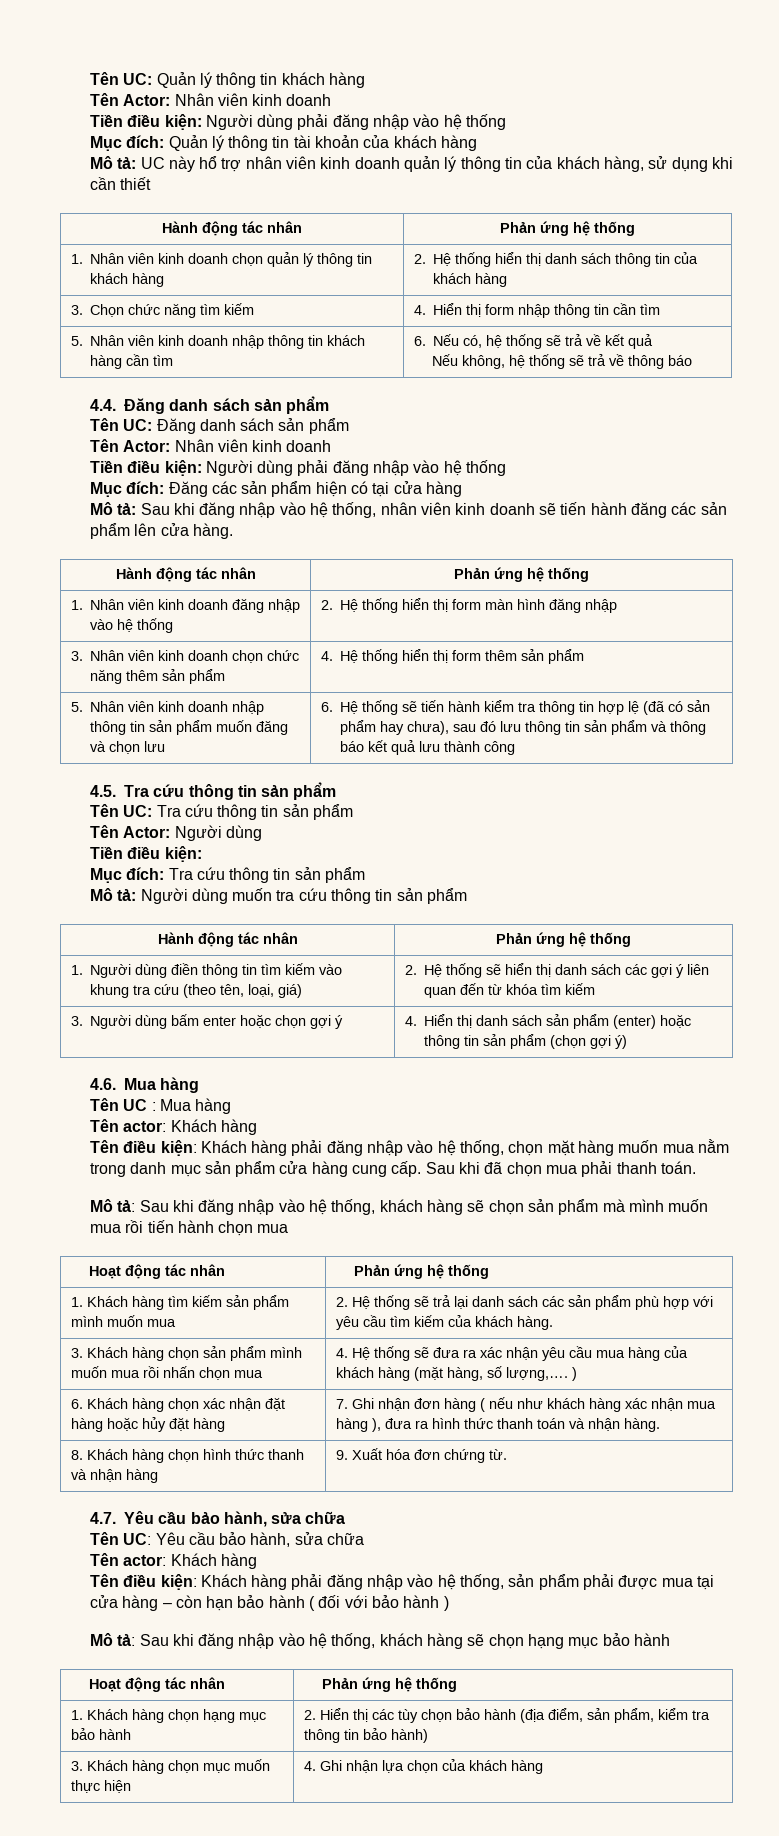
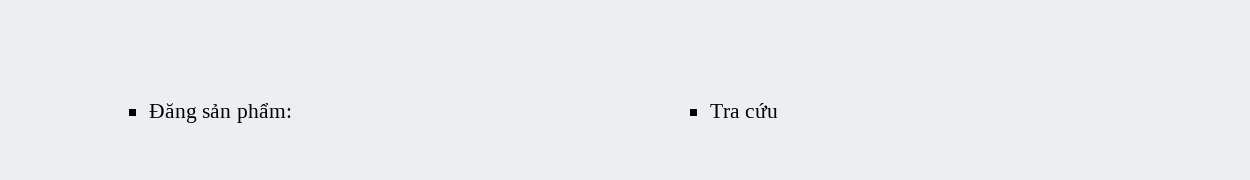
- Tên UC: Quản lý thông tin khách hàng
- Tên Actor: Nhân viên kinh doanh
- Tiền điều kiện: Người dùng phải đăng nhập vào hệ thống
- Mục đích: Quản lý thông tin tài khoản của khách hàng
- Mô tả: UC này hổ trợ nhân viên kinh doanh quản lý thông tin của khách hàng, sử dụng khi cần thiết
- Hành động tác nhân | Phản ứng hệ thống
- 1. Nhân viên kinh doanh chọn quản lý thông tin khách hàng | 2. Hệ thống hiển thị danh sách thông tin của khách hàng
- 3. Chọn chức năng tìm kiếm | 4. Hiển thị form nhập thông tin cần tìm
- 5. Nhân viên kinh doanh nhập thông tin khách hàng cần tìm | 6. Nếu có, hệ thống sẽ trả về kết quả
- Nếu không, hệ thống sẽ trả về thông báo
- 4.4. Đăng danh sách sản phẩm
- Tên UC: Đăng danh sách sản phẩm
- Tên Actor: Nhân viên kinh doanh
- Tiền điều kiện: Người dùng phải đăng nhập vào hệ thống
- Mục đích: Đăng các sản phẩm hiện có tại cửa hàng
- Mô tả: Sau khi đăng nhập vào hệ thống, nhân viên kinh doanh sẽ tiến hành đăng các sản phẩm lên cửa hàng.
- Hành động tác nhân | Phản ứng hệ thống
- 1. Nhân viên kinh doanh đăng nhập vào hệ thống | 2. Hệ thống hiển thị form màn hình đăng nhập
- 3. Nhân viên kinh doanh chọn chức năng thêm sản phẩm | 4. Hệ thống hiển thị form thêm sản phẩm
- 5. Nhân viên kinh doanh nhập thông tin sản phẩm muốn đăng và chọn lưu | 6. Hệ thống sẽ tiến hành kiểm tra thông tin hợp lệ (đã có sản phẩm hay chưa), sau đó lưu thông tin sản phẩm và thông báo kết quả lưu thành công
- 4.5. Tra cứu thông tin sản phẩm
- Tên UC: Tra cứu thông tin sản phẩm
- Tên Actor: Người dùng
- Tiền điều kiện:
- Mục đích: Tra cứu thông tin sản phẩm
- Mô tả: Người dùng muốn tra cứu thông tin sản phẩm
- Hành động tác nhân | Phản ứng hệ thống
- 1. Người dùng điền thông tin tìm kiếm vào khung tra cứu (theo tên, loại, giá) | 2. Hệ thống sẽ hiển thị danh sách các gợi ý liên quan đến từ khóa tìm kiếm
- 3. Người dùng bấm enter hoặc chọn gợi ý | 4. Hiển thị danh sách sản phẩm (enter) hoặc thông tin sản phẩm (chọn gợi ý)
- 4.6. Mua hàng
- Tên UC : Mua hàng
- Tên actor: Khách hàng
- Tên điều kiện: Khách hàng phải đăng nhập vào hệ thống, chọn mặt hàng muốn mua nằm trong danh mục sản phẩm cửa hàng cung cấp. Sau khi đã chọn mua phải thanh toán.
- Mô tả: Sau khi đăng nhập vào hệ thống, khách hàng sẽ chọn sản phẩm mà mình muốn mua rồi tiến hành chọn mua
- Hoạt động tác nhân | Phản ứng hệ thống
- 1. Khách hàng tìm kiếm sản phẩm mình muốn mua | 2. Hệ thống sẽ trả lại danh sách các sản phẩm phù hợp với yêu cầu tìm kiếm của khách hàng.
- 3. Khách hàng chọn sản phẩm mình muốn mua rồi nhấn chọn mua | 4. Hệ thống sẽ đưa ra xác nhận yêu cầu mua hàng của khách hàng (mặt hàng, số lượng,…. )
- 6. Khách hàng chọn xác nhận đặt hàng hoặc hủy đặt hàng | 7. Ghi nhận đơn hàng ( nếu như khách hàng xác nhận mua hàng ), đưa ra hình thức thanh toán và nhận hàng.
- 8. Khách hàng chọn hình thức thanh và nhận hàng | 9. Xuất hóa đơn chứng từ.
- 4.7. Yêu cầu bảo hành, sửa chữa
- Tên UC: Yêu cầu bảo hành, sửa chữa
- Tên actor: Khách hàng
- Tên điều kiện: Khách hàng phải đăng nhập vào hệ thống, sản phẩm phải được mua tại cửa hàng – còn hạn bảo hành ( đối với bảo hành )
- Mô tả: Sau khi đăng nhập vào hệ thống, khách hàng sẽ chọn hạng mục bảo hành
- Hoạt động tác nhân | Phản ứng hệ thống
- 1. Khách hàng chọn hạng mục bảo hành | 2. Hiển thị các tùy chọn bảo hành (địa điểm, sản phẩm, kiểm tra thông tin bảo hành)
- 3. Khách hàng chọn mục muốn thực hiện | 4. Ghi nhận lựa chọn của khách hàng
+ Đăng sản phẩm:
+ Tra cứu

